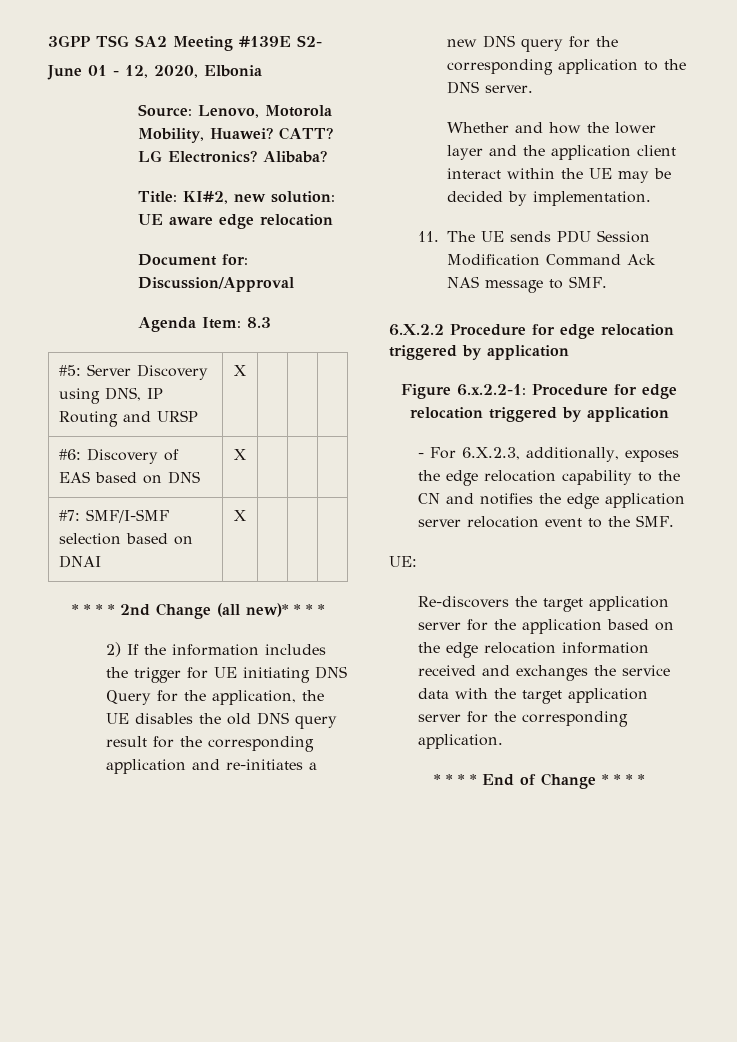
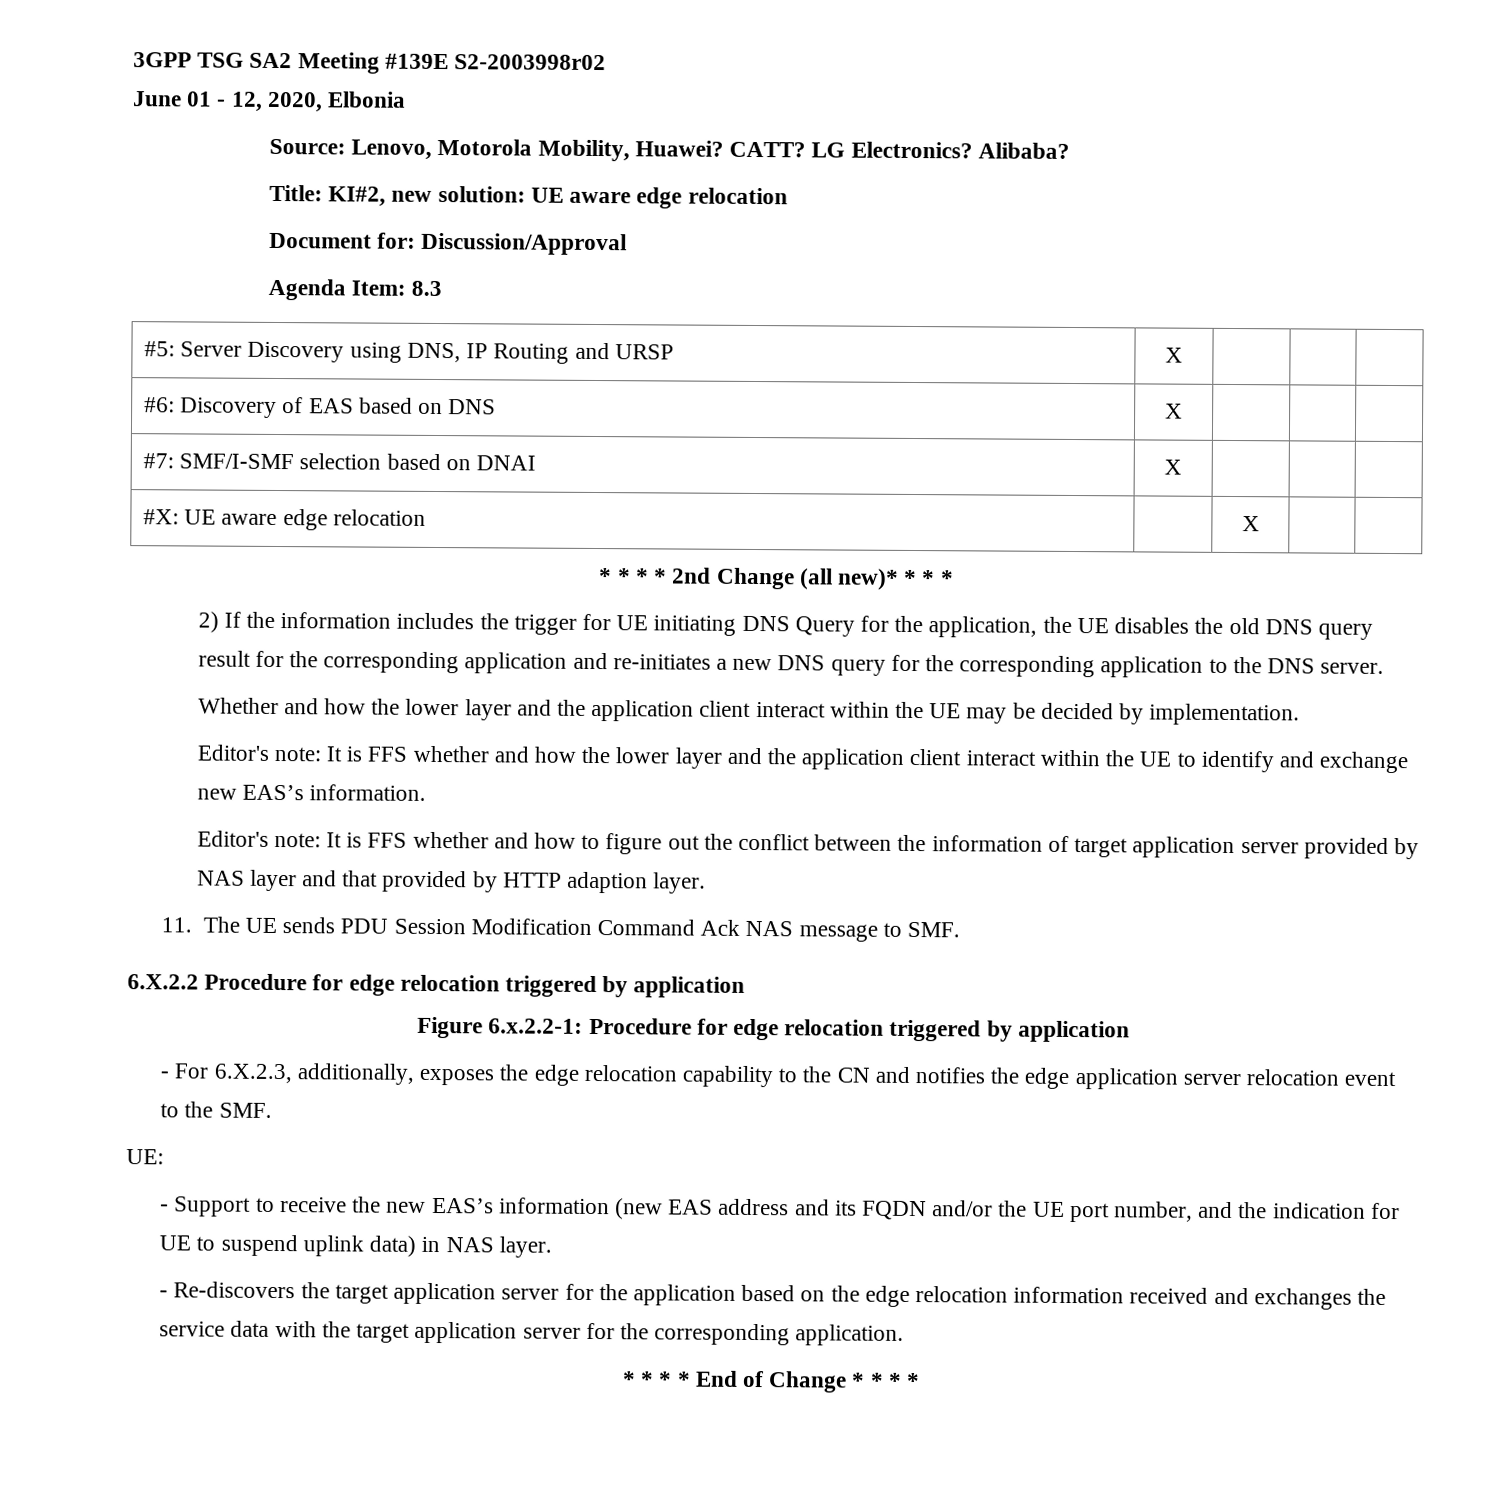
- 3GPP TSG SA2 Meeting #139E S2-
+ 3GPP TSG SA2 Meeting #139E S2-2003998r02
+ #X: UE aware edge relocation | | X | |
+ Editor's note: It is FFS whether and how the lower layer and the application client interact within the UE to identify and exchange new EAS’s information.
+ Editor's note: It is FFS whether and how to figure out the conflict between the information of target application server provided by NAS layer and that provided by HTTP adaption layer.
- Re-discovers the target application server for the application based on the edge relocation information received and exchanges the service data with the target application server for the corresponding application.
+ - Support to receive the new EAS’s information (new EAS address and its FQDN and/or the UE port number, and the indication for UE to suspend uplink data) in NAS layer.
+ - Re-discovers the target application server for the application based on the edge relocation information received and exchanges the service data with the target application server for the corresponding application.

